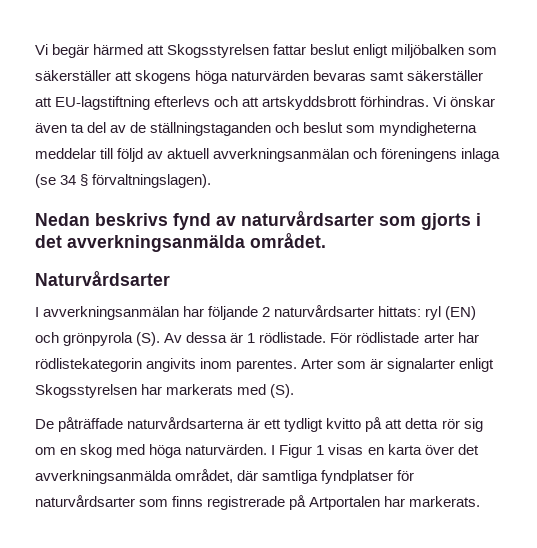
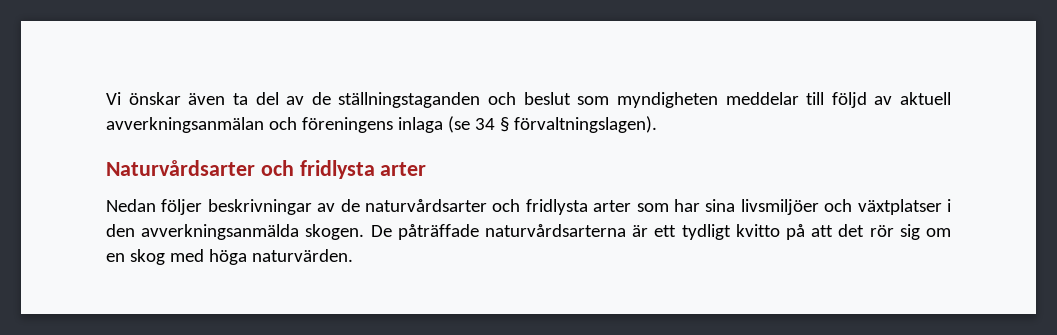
- Vi begär härmed att Skogsstyrelsen fattar beslut enligt miljöbalken som säkerställer att skogens höga naturvärden bevaras samt säkerställer att EU-lagstiftning efterlevs och att artskyddsbrott förhindras. Vi önskar även ta del av de ställningstaganden och beslut som myndigheterna meddelar till följd av aktuell avverkningsanmälan och föreningens inlaga (se 34 § förvaltningslagen).
+ Vi önskar även ta del av de ställningstaganden och beslut som myndigheten meddelar till följd av aktuell avverkningsanmälan och föreningens inlaga (se 34 § förvaltningslagen).
- Nedan beskrivs fynd av naturvårdsarter som gjorts i det avverkningsanmälda området.
- Naturvårdsarter
- I avverkningsanmälan har följande 2 naturvårdsarter hittats: ryl (EN) och grönpyrola (S). Av dessa är 1 rödlistade. För rödlistade arter har rödlistekategorin angivits inom parentes. Arter som är signalarter enligt Skogsstyrelsen har markerats med (S).
- De påträffade naturvårdsarterna är ett tydligt kvitto på att detta rör sig om en skog med höga naturvärden. I Figur 1 visas en karta över det avverkningsanmälda området, där samtliga fyndplatser för naturvårdsarter som finns registrerade på Artportalen har markerats.
+ Naturvårdsarter och fridlysta arter
+ Nedan följer beskrivningar av de naturvårdsarter och fridlysta arter som har sina livsmiljöer och växtplatser i den avverkningsanmälda skogen. De påträffade naturvårdsarterna är ett tydligt kvitto på att det rör sig om en skog med höga naturvärden.

